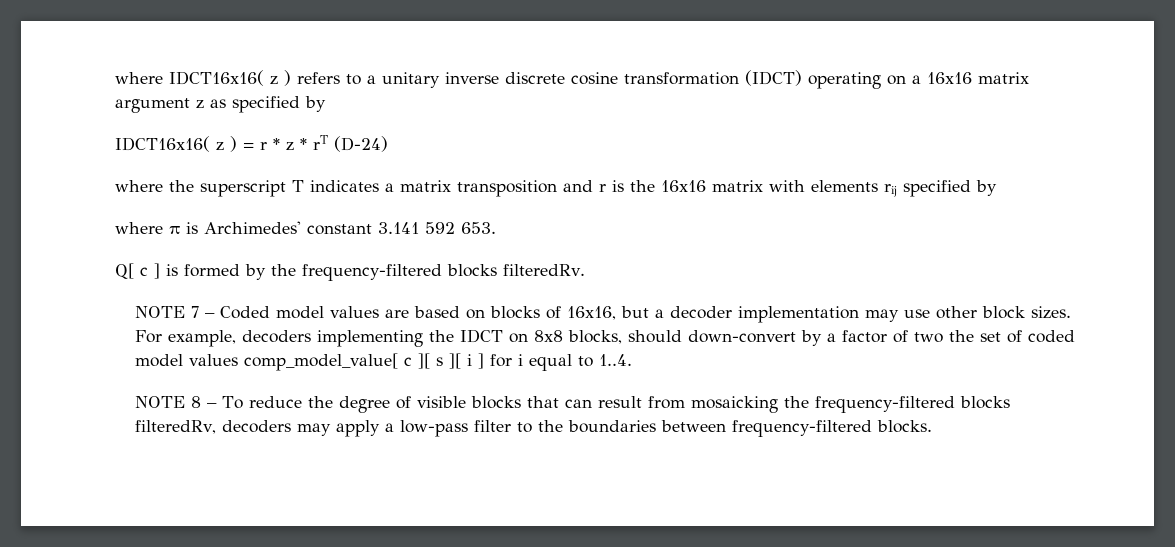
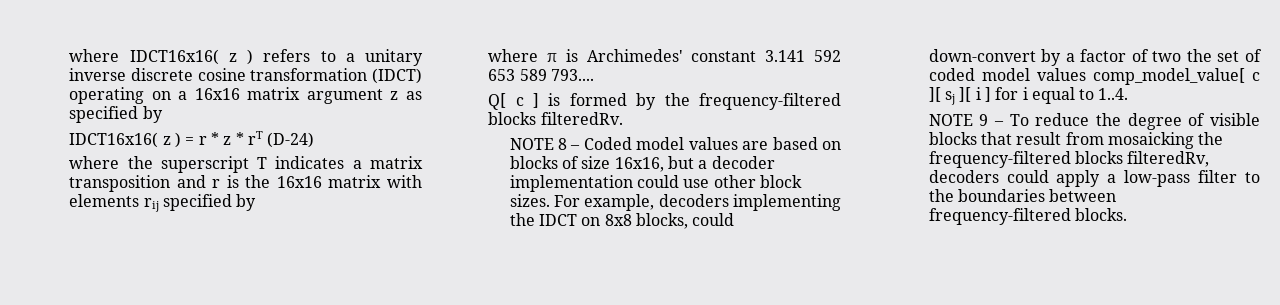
- where π is Archimedes' constant 3.141 592 653.
+ where π is Archimedes' constant 3.141 592 653 589 793....
- NOTE 7 – Coded model values are based on blocks of 16x16, but a decoder implementation may use other block sizes.
+ NOTE 8 – Coded model values are based on blocks of size 16x16, but a decoder implementation could use other block sizes.
- For example, decoders implementing the IDCT on 8x8 blocks, should down-convert by a factor of two the set of coded model values comp_model_value[ c ][ s ][ i ] for i equal to 1..4.
+ For example, decoders implementing the IDCT on 8x8 blocks, could down-convert by a factor of two the set of coded model values comp_model_value[ c ][ sj ][ i ] for i equal to 1..4.
- NOTE 8 – To reduce the degree of visible blocks that can result from mosaicking the frequency-filtered blocks filteredRv, decoders may apply a low-pass filter to the boundaries between frequency-filtered blocks.
+ NOTE 9 – To reduce the degree of visible blocks that result from mosaicking the frequency-filtered blocks filteredRv, decoders could apply a low-pass filter to the boundaries between frequency-filtered blocks.

